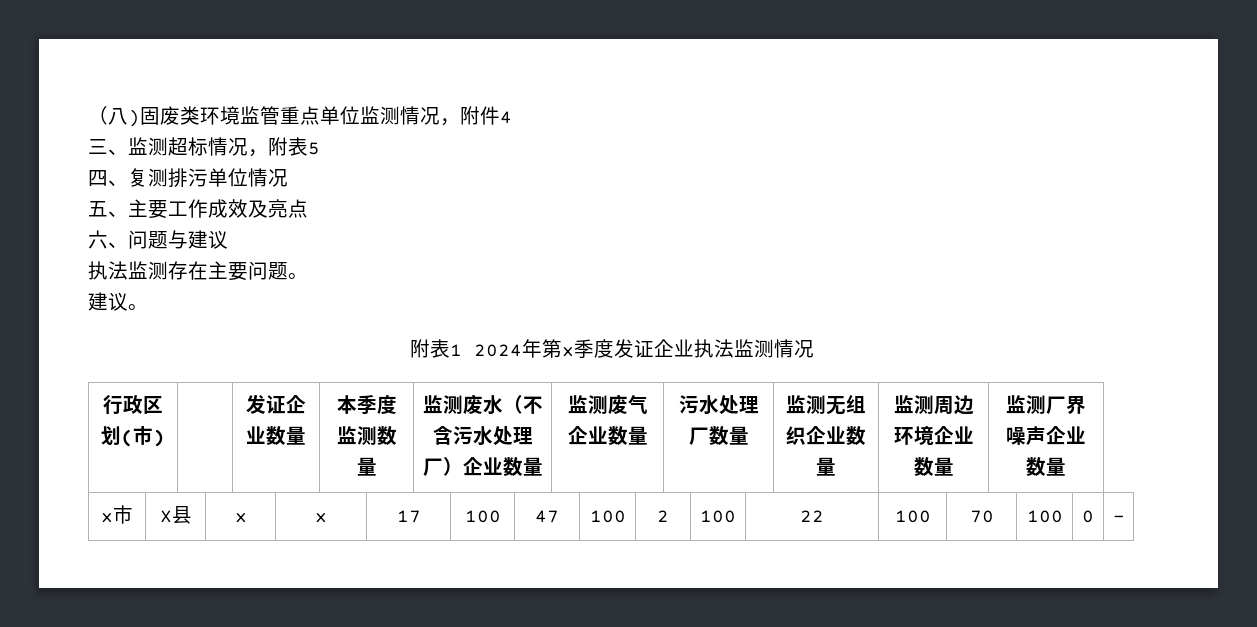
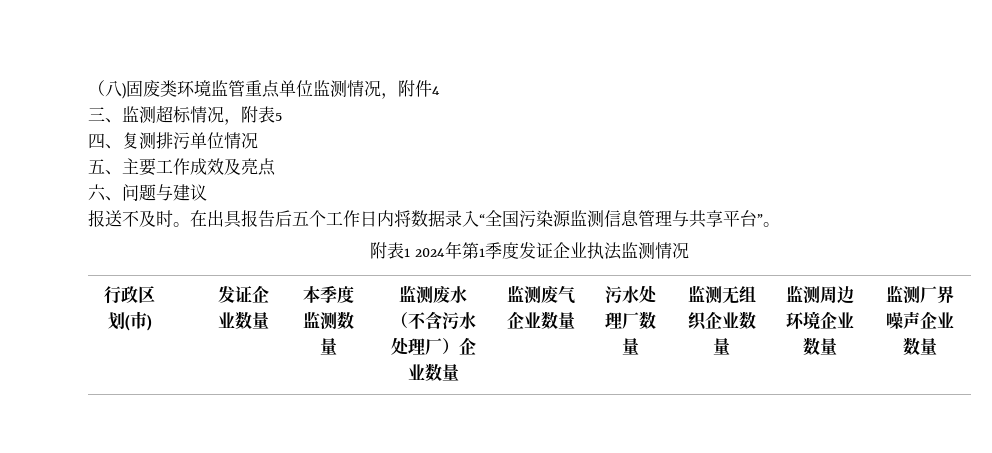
- 执法监测存在主要问题。
- 建议。
+ 报送不及时。在出具报告后五个工作日内将数据录入“全国污染源监测信息管理与共享平台”。
- 附表1 2024年第x季度发证企业执法监测情况
+ 附表1 2024年第1季度发证企业执法监测情况
- x市 | X县 | x | x | 17 | 100 | 47 | 100 | 2 | 100 | 22 | 100 | 70 | 100 | 0 | -

